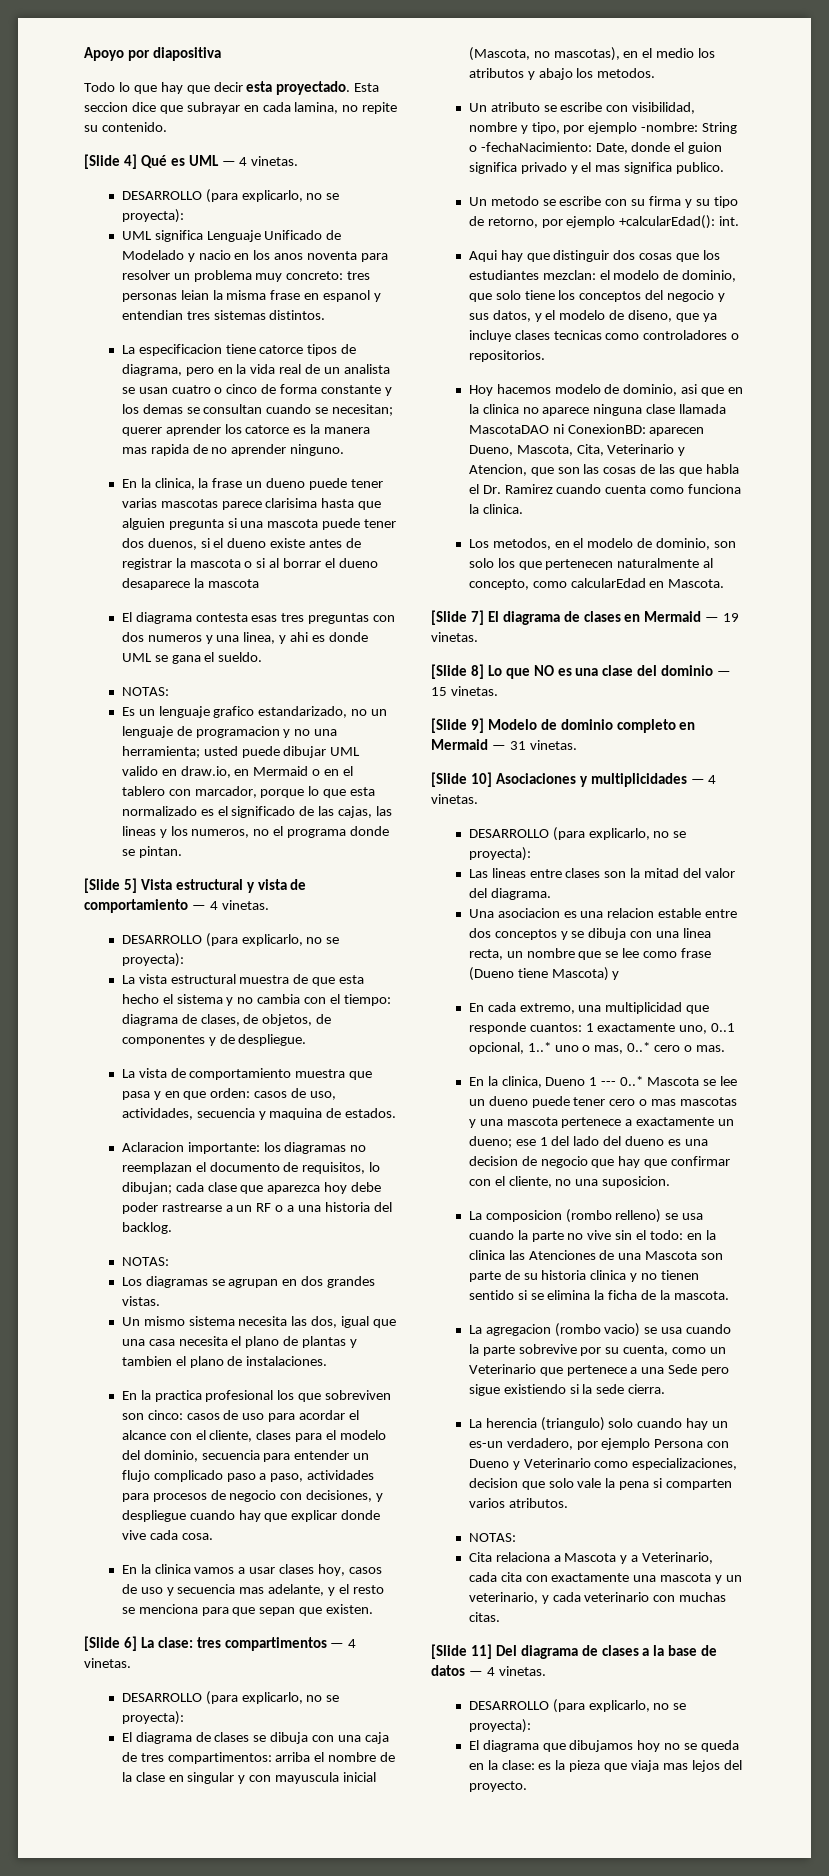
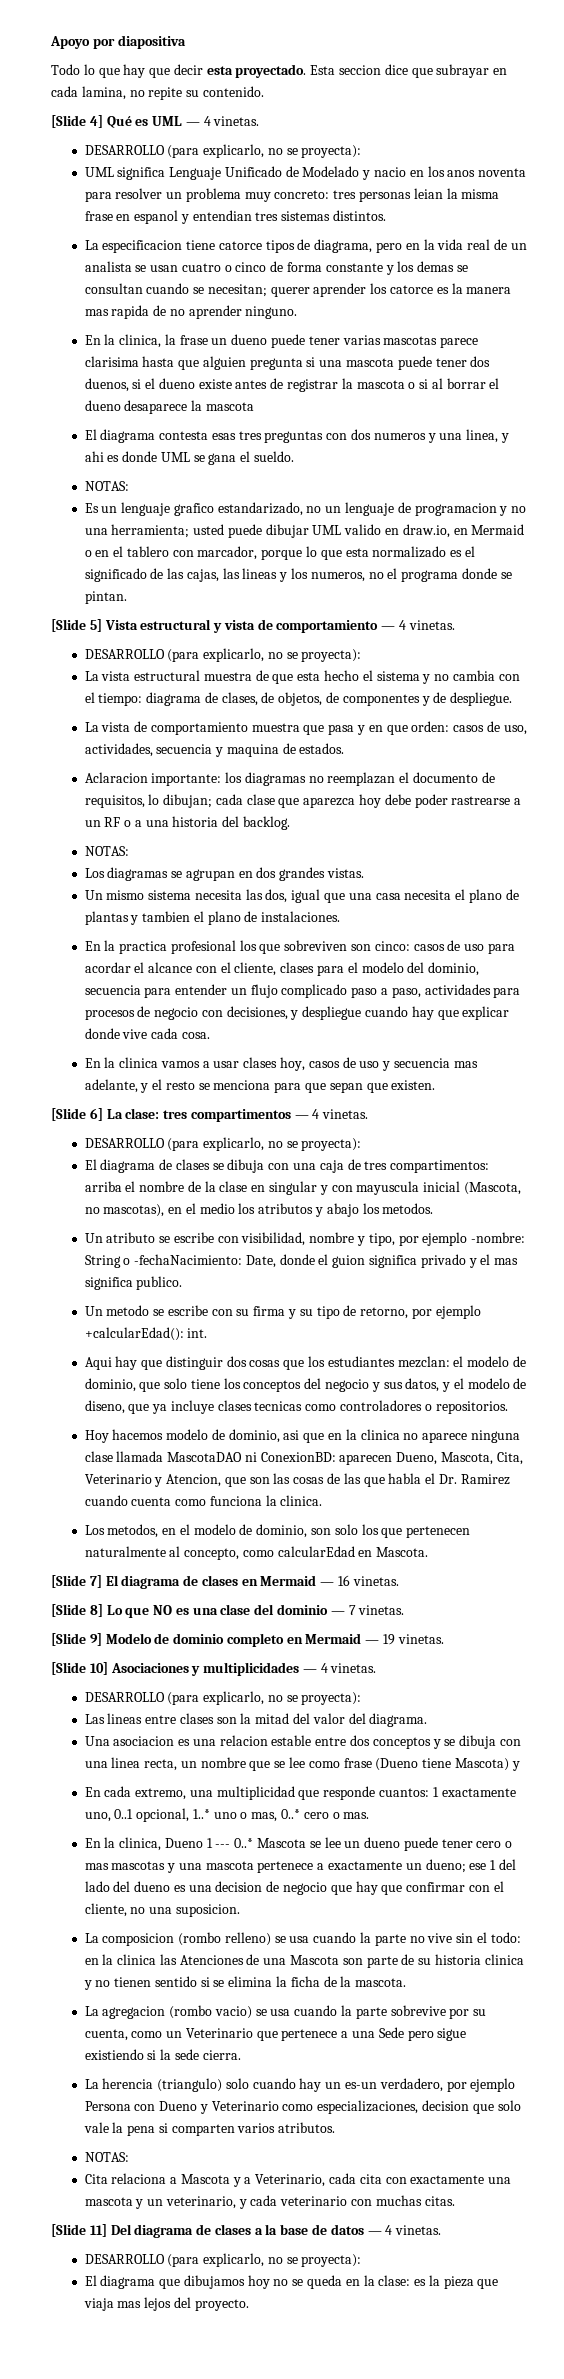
- [Slide 7] El diagrama de clases en Mermaid — 19 vinetas.
+ [Slide 7] El diagrama de clases en Mermaid — 16 vinetas.
- [Slide 8] Lo que NO es una clase del dominio — 15 vinetas.
+ [Slide 8] Lo que NO es una clase del dominio — 7 vinetas.
- [Slide 9] Modelo de dominio completo en Mermaid — 31 vinetas.
+ [Slide 9] Modelo de dominio completo en Mermaid — 19 vinetas.

